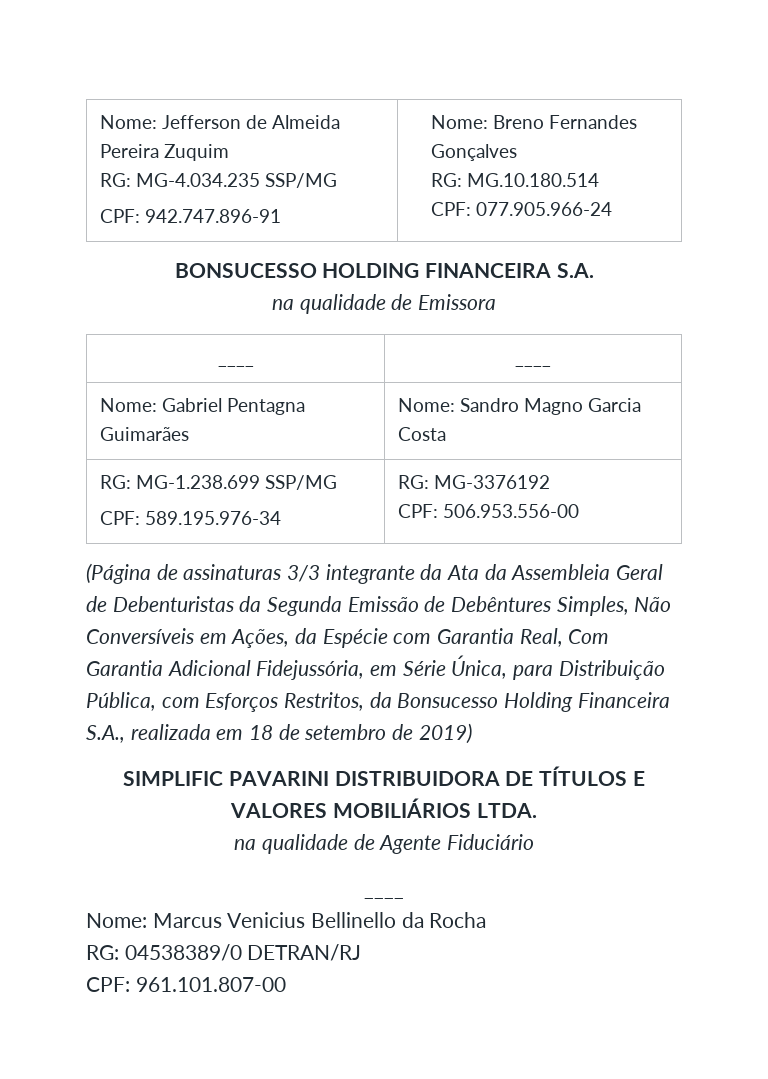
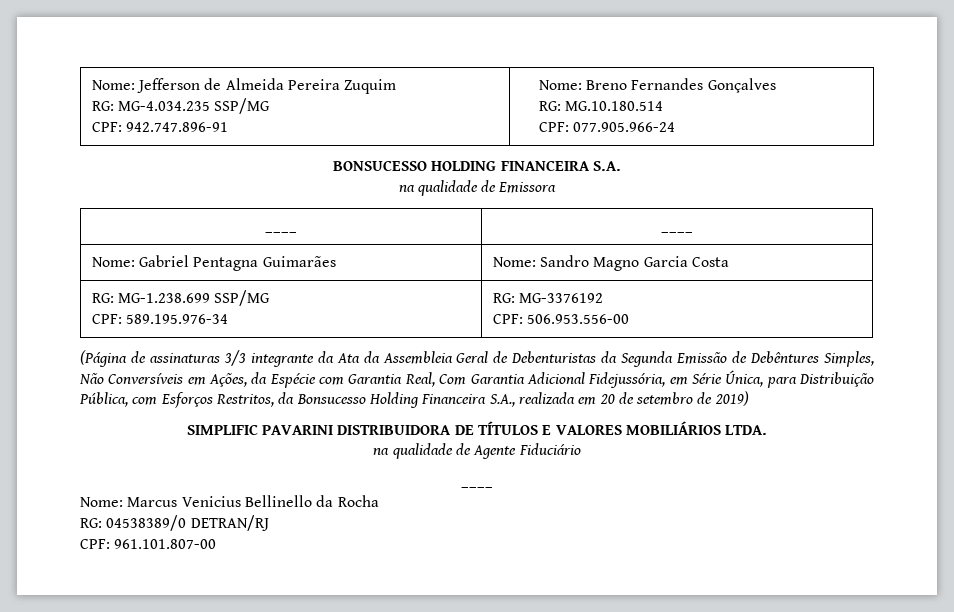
- (Página de assinaturas 3/3 integrante da Ata da Assembleia Geral de Debenturistas da Segunda Emissão de Debêntures Simples, Não Conversíveis em Ações, da Espécie com Garantia Real, Com Garantia Adicional Fidejussória, em Série Única, para Distribuição Pública, com Esforços Restritos, da Bonsucesso Holding Financeira S.A., realizada em 18 de setembro de 2019)
+ (Página de assinaturas 3/3 integrante da Ata da Assembleia Geral de Debenturistas da Segunda Emissão de Debêntures Simples, Não Conversíveis em Ações, da Espécie com Garantia Real, Com Garantia Adicional Fidejussória, em Série Única, para Distribuição Pública, com Esforços Restritos, da Bonsucesso Holding Financeira S.A., realizada em 20 de setembro de 2019)

